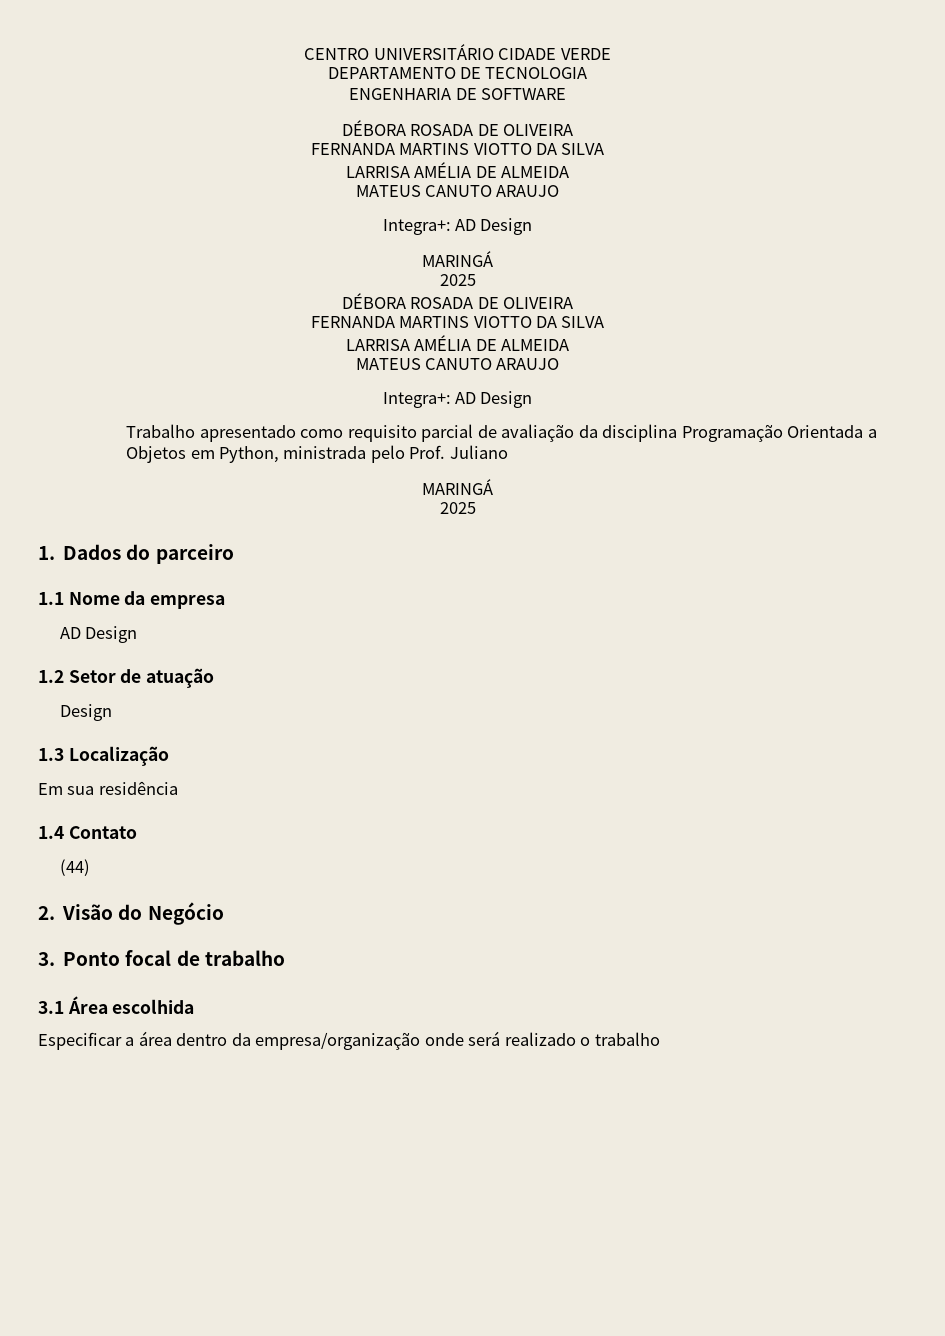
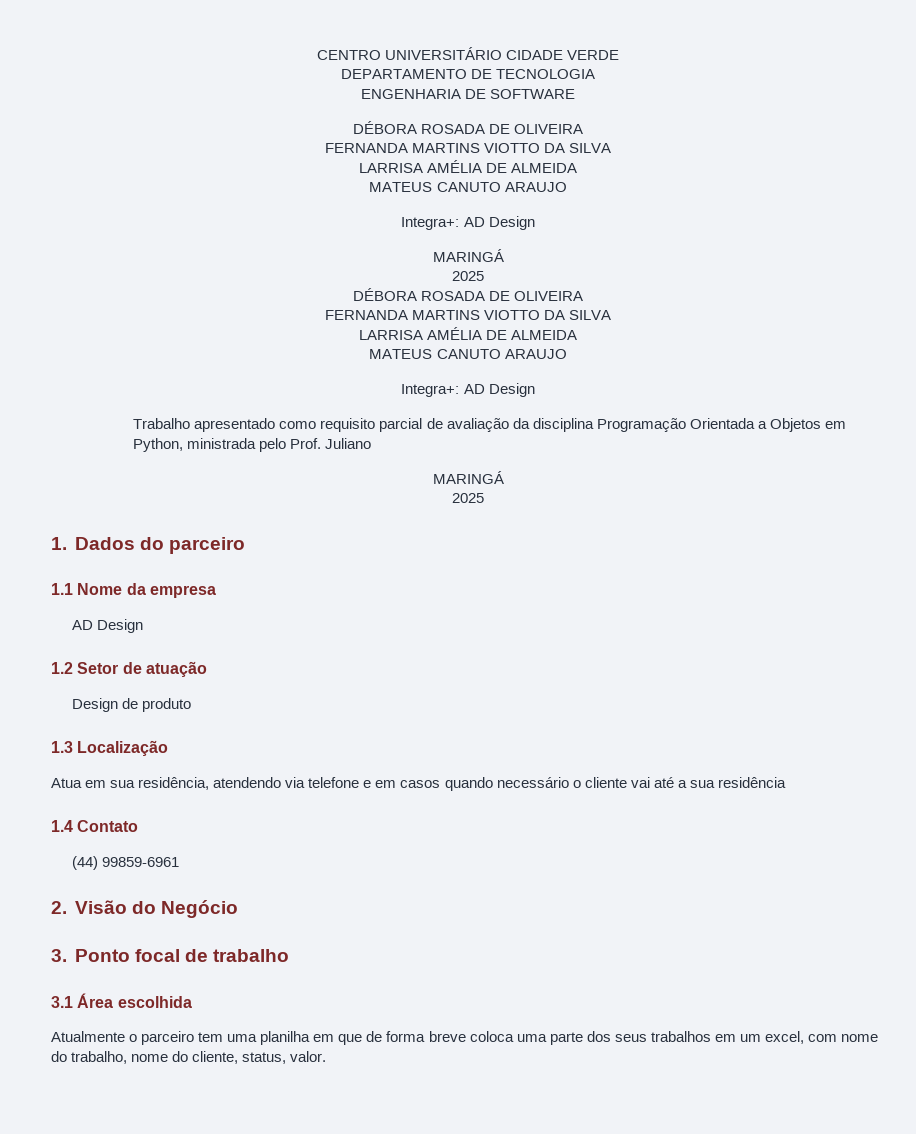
  1.2 Setor de atuação
- Design
+ Design de produto
- Em sua residência
+ Atua em sua residência, atendendo via telefone e em casos quando necessário o cliente vai até a sua residência
- (44)
+ (44) 99859-6961
- Especificar a área dentro da empresa/organização onde será realizado o trabalho
+ Atualmente o parceiro tem uma planilha em que de forma breve coloca uma parte dos seus trabalhos em um excel, com nome do trabalho, nome do cliente, status, valor.

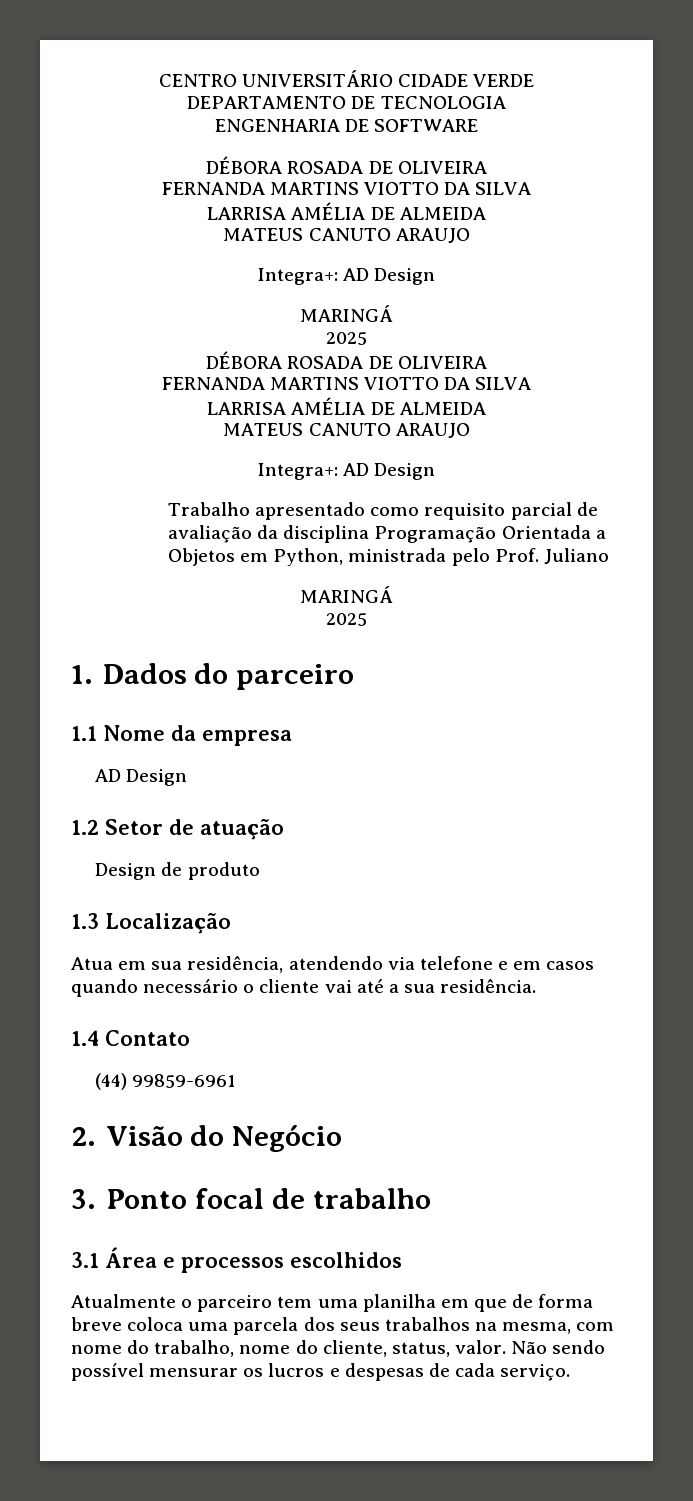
- Atua em sua residência, atendendo via telefone e em casos quando necessário o cliente vai até a sua residência
+ Atua em sua residência, atendendo via telefone e em casos quando necessário o cliente vai até a sua residência.
- 3.1 Área escolhida
+ 3.1 Área e processos escolhidos
- Atualmente o parceiro tem uma planilha em que de forma breve coloca uma parte dos seus trabalhos em um excel, com nome do trabalho, nome do cliente, status, valor.
+ Atualmente o parceiro tem uma planilha em que de forma breve coloca uma parcela dos seus trabalhos na mesma, com nome do trabalho, nome do cliente, status, valor.
+ Não sendo possível mensurar os lucros e despesas de cada serviço.

